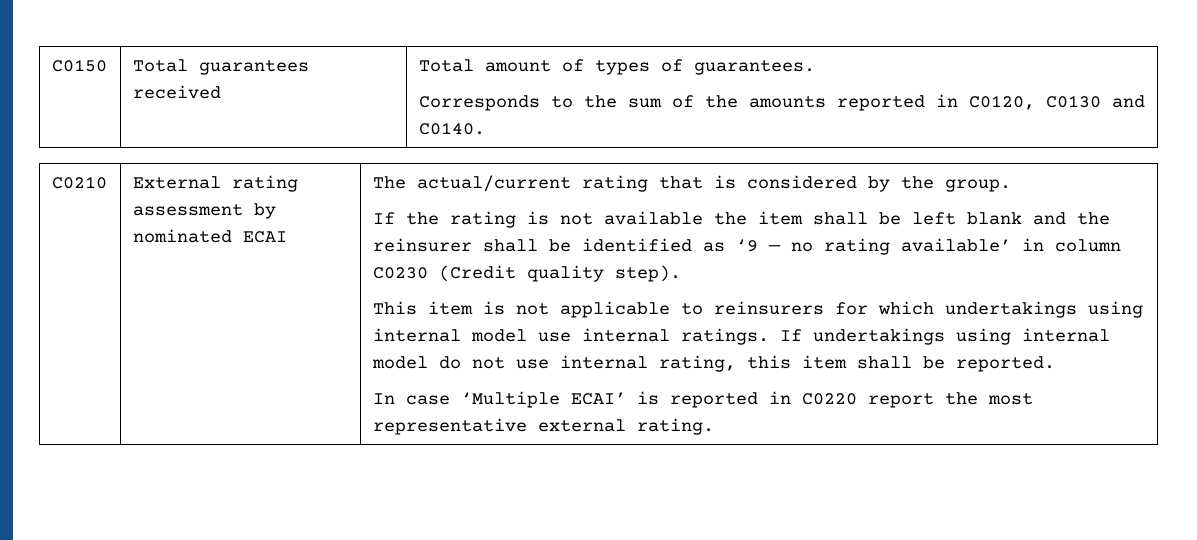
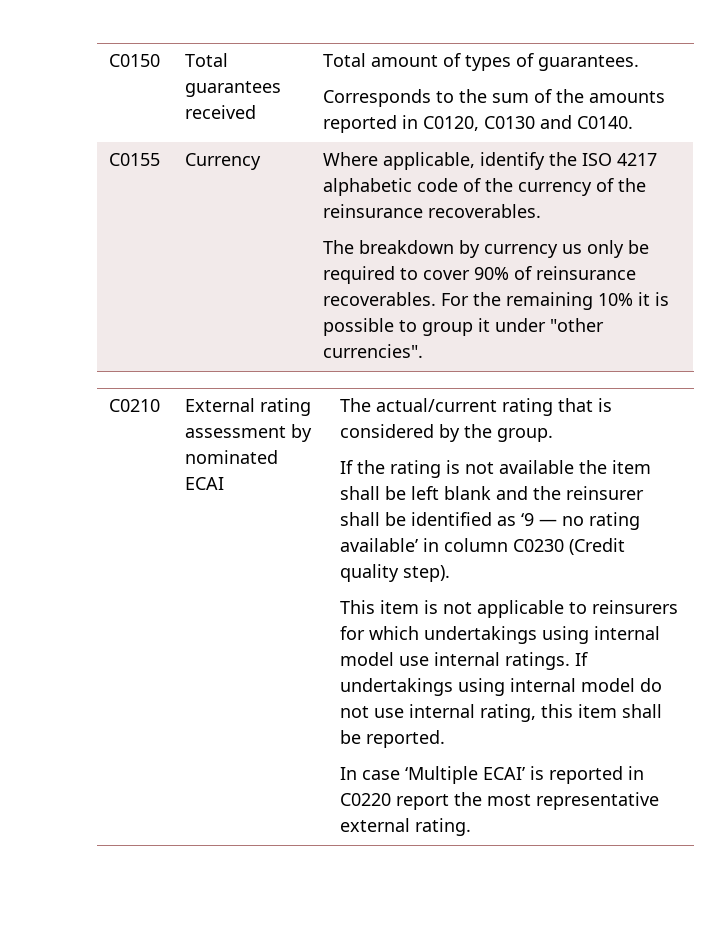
+ C0155 | Currency | Where applicable, identify the ISO 4217 alphabetic code of the currency of the reinsurance recoverables.
+ The breakdown by currency us only be required to cover 90% of reinsurance recoverables. For the remaining 10% it is possible to group it under "other currencies".

